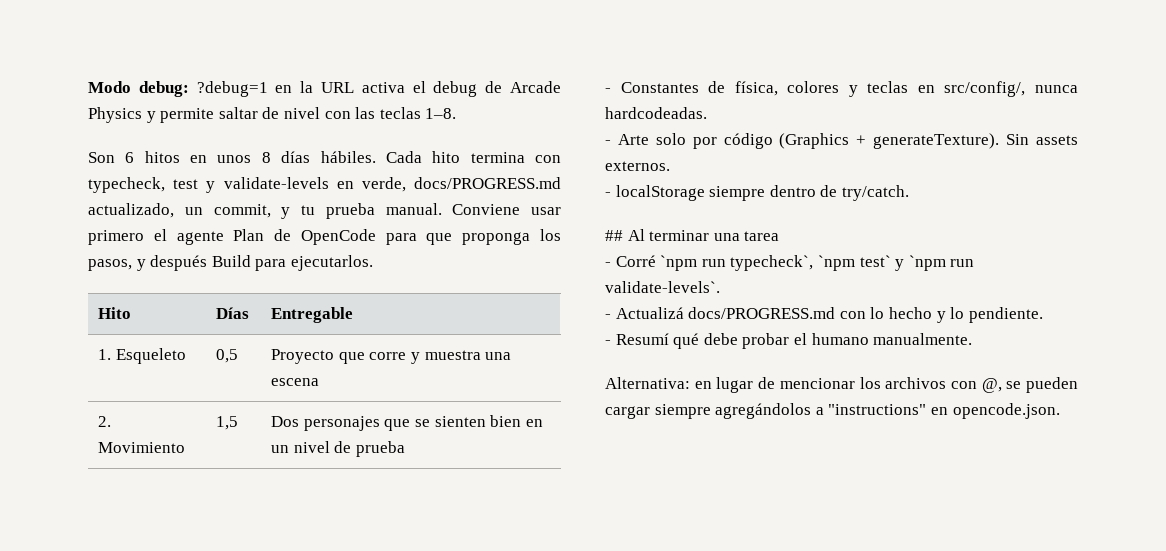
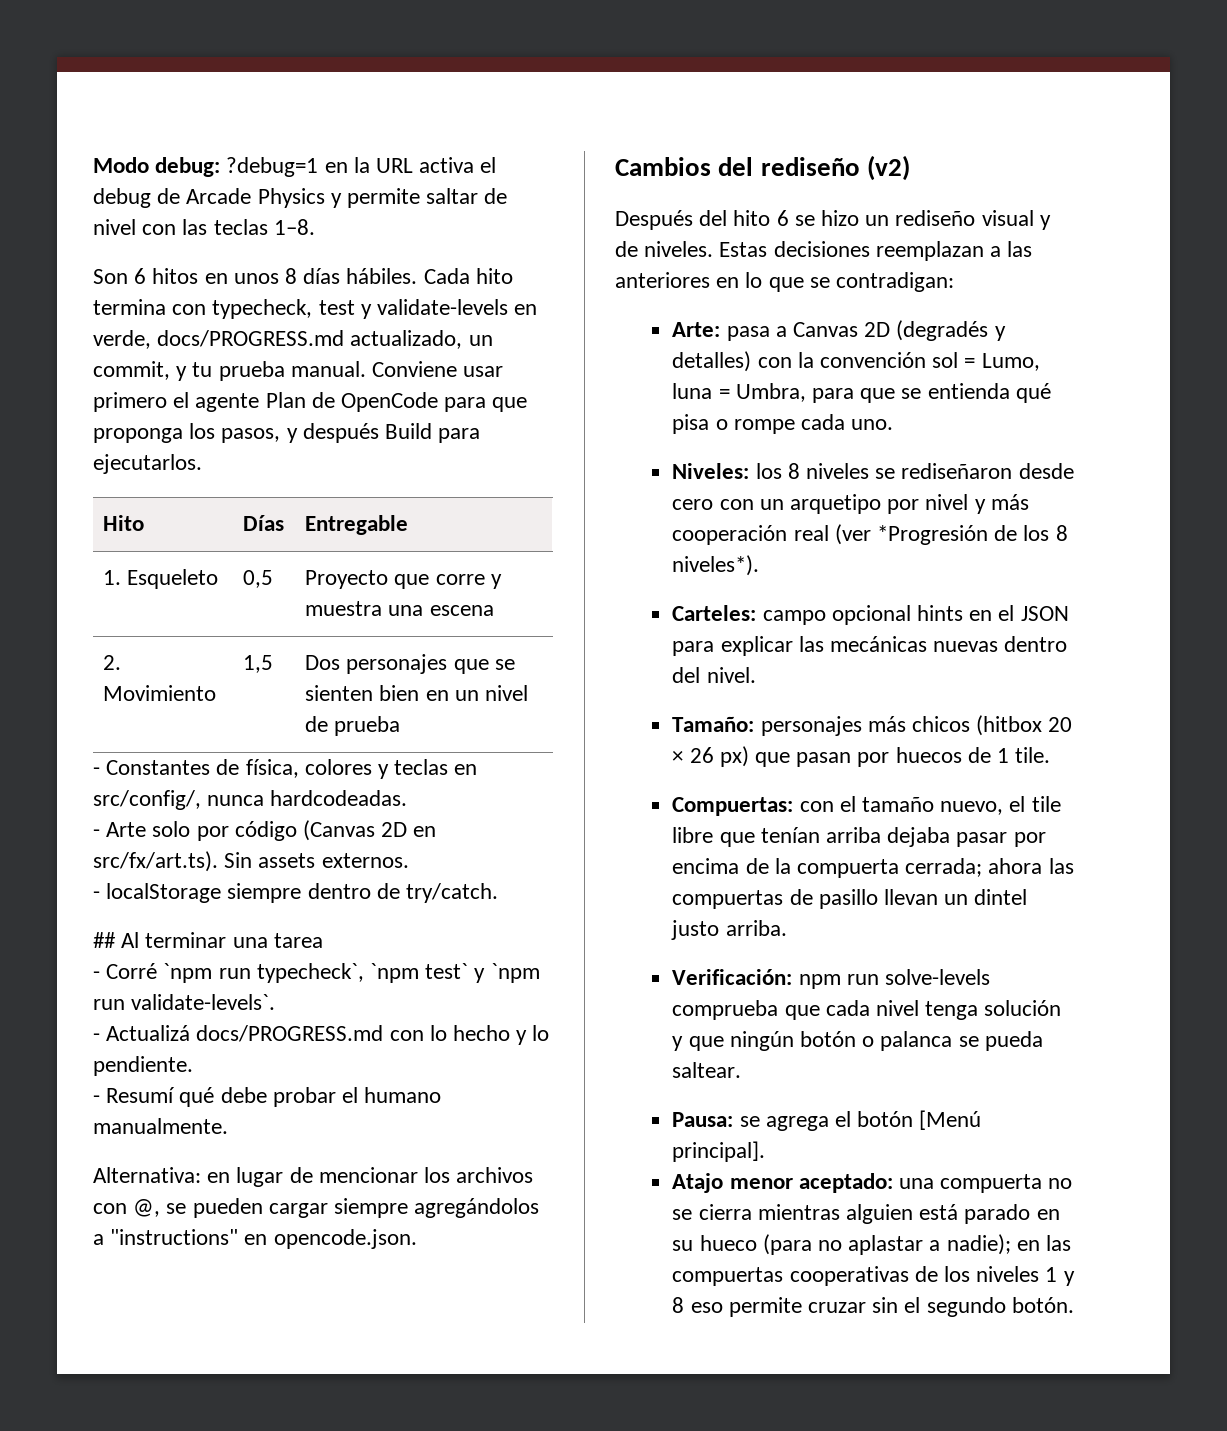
- - Arte solo por código (Graphics + generateTexture). Sin assets externos.
+ - Arte solo por código (Canvas 2D en src/fx/art.ts). Sin assets externos.
+ Cambios del rediseño (v2)
+ Después del hito 6 se hizo un rediseño visual y de niveles. Estas decisiones reemplazan a las anteriores en lo que se contradigan:
+ Arte: pasa a Canvas 2D (degradés y detalles) con la convención sol = Lumo, luna = Umbra, para que se entienda qué pisa o rompe cada uno.
+ Niveles: los 8 niveles se rediseñaron desde cero con un arquetipo por nivel y más cooperación real (ver *Progresión de los 8 niveles*).
+ Carteles: campo opcional hints en el JSON para explicar las mecánicas nuevas dentro del nivel.
+ Tamaño: personajes más chicos (hitbox 20 × 26 px) que pasan por huecos de 1 tile.
+ Compuertas: con el tamaño nuevo, el tile libre que tenían arriba dejaba pasar por encima de la compuerta cerrada; ahora las compuertas de pasillo llevan un dintel justo arriba.
+ Verificación: npm run solve-levels comprueba que cada nivel tenga solución y que ningún botón o palanca se pueda saltear.
+ Pausa: se agrega el botón [Menú principal].
+ Atajo menor aceptado: una compuerta no se cierra mientras alguien está parado en su hueco (para no aplastar a nadie); en las compuertas cooperativas de los niveles 1 y 8 eso permite cruzar sin el segundo botón.

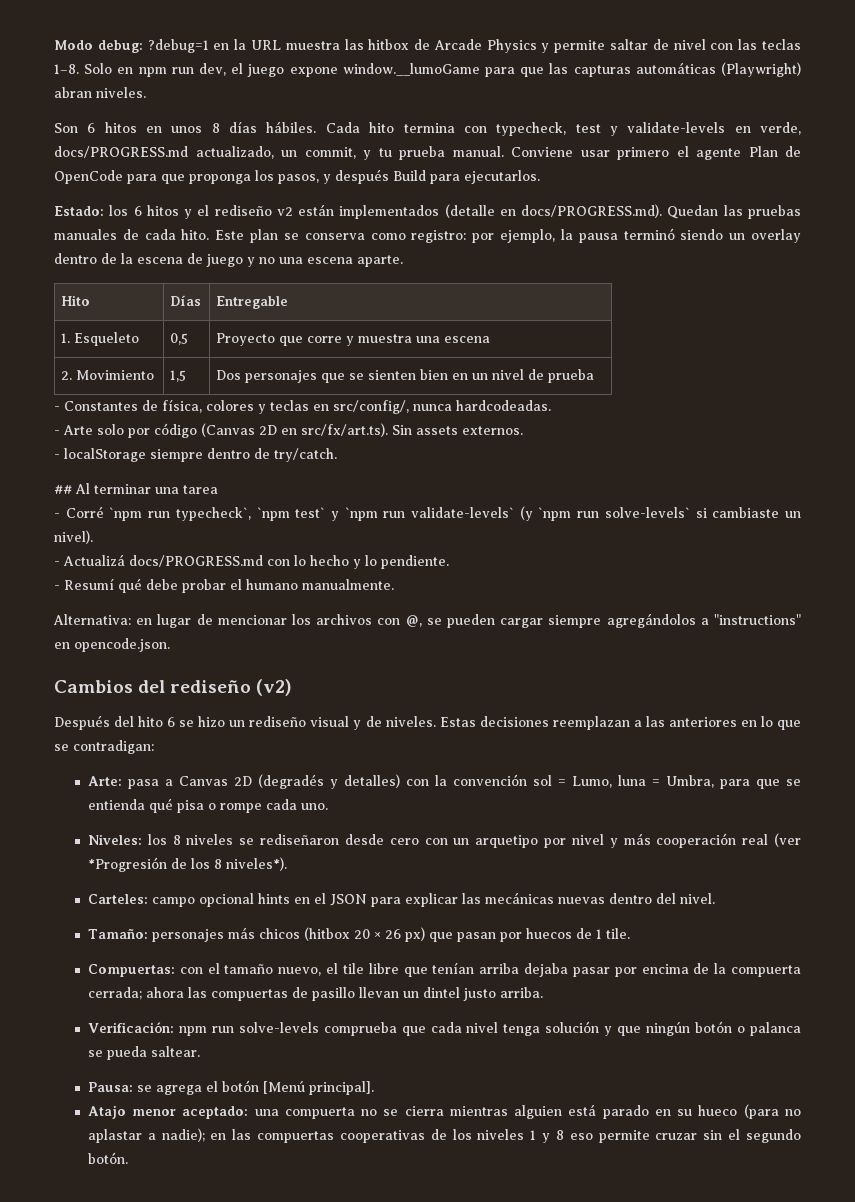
- Modo debug: ?debug=1 en la URL activa el debug de Arcade Physics y permite saltar de nivel con las teclas 1–8.
+ Modo debug: ?debug=1 en la URL muestra las hitbox de Arcade Physics y permite saltar de nivel con las teclas 1–8. Solo en npm run dev, el juego expone window.__lumoGame para que las capturas automáticas (Playwright) abran niveles.
+ Estado: los 6 hitos y el rediseño v2 están implementados (detalle en docs/PROGRESS.md). Quedan las pruebas manuales de cada hito. Este plan se conserva como registro: por ejemplo, la pausa terminó siendo un overlay dentro de la escena de juego y no una escena aparte.
- - Corré `npm run typecheck`, `npm test` y `npm run validate-levels`.
+ - Corré `npm run typecheck`, `npm test` y `npm run validate-levels` (y `npm run solve-levels` si cambiaste un nivel).

